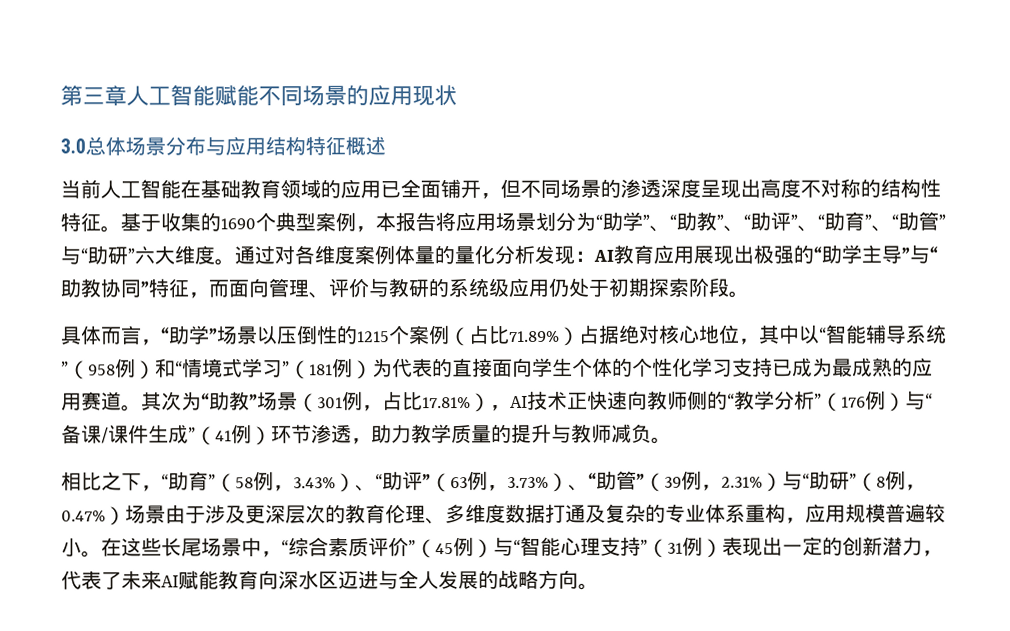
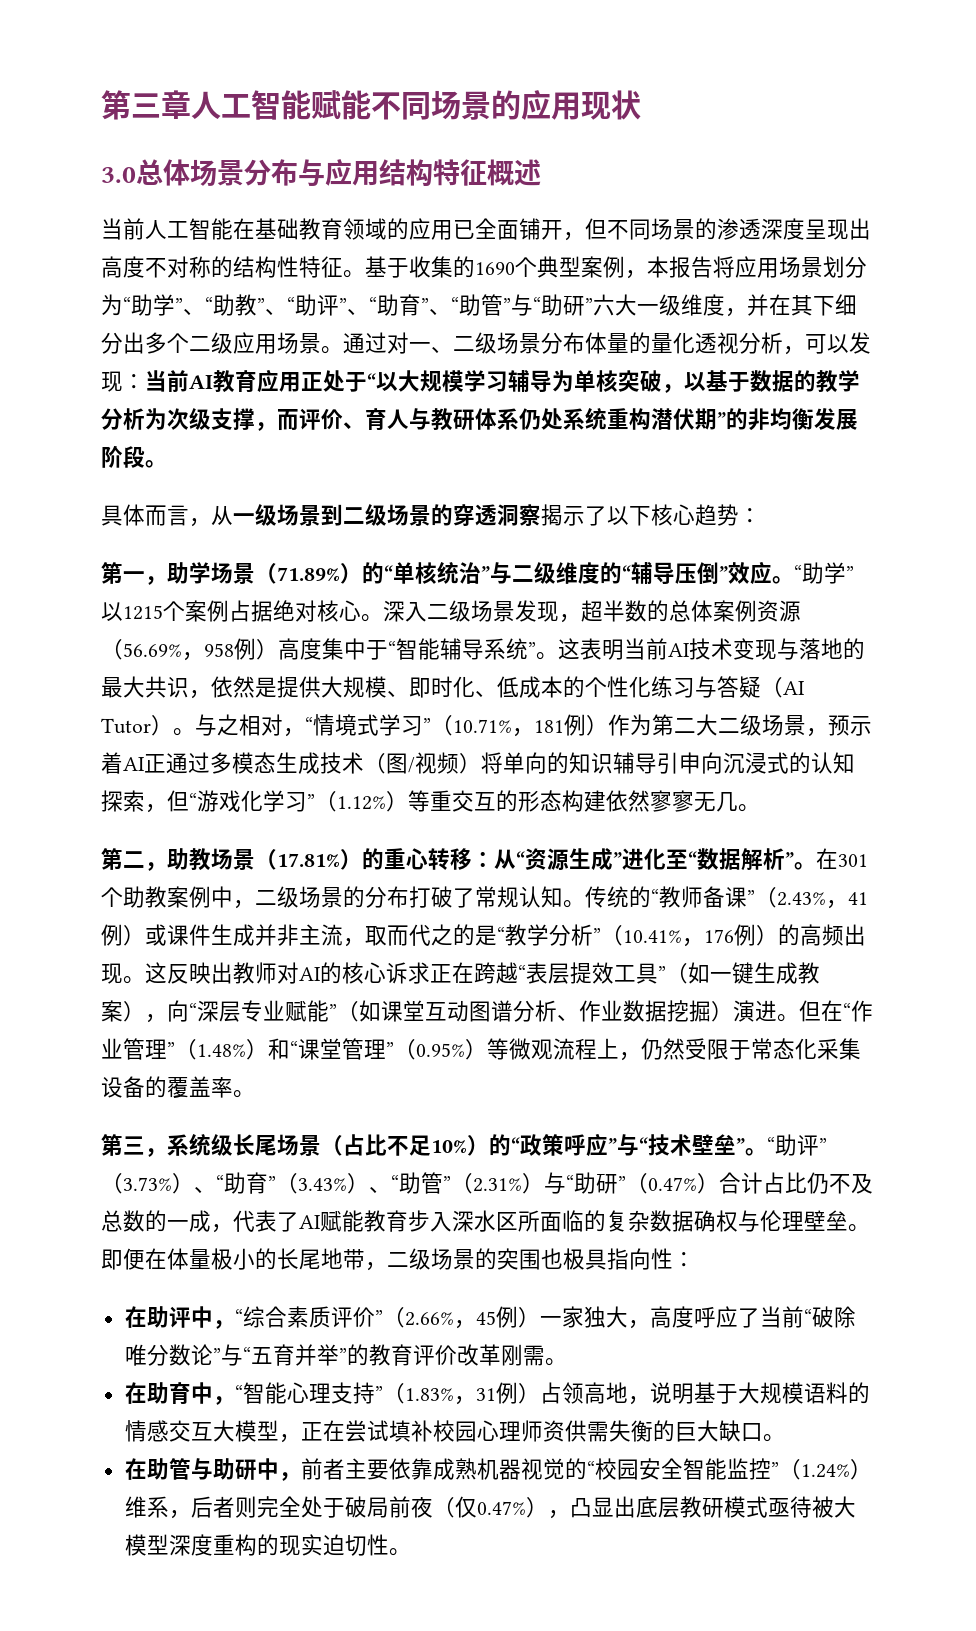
- 基于收集的1690个典型案例，本报告将应用场景划分为“助学”、“助教”、“助评”、“助育”、“助管”与“助研”六大维度。通过对各维度案例体量的量化分析发现：AI教育应用展现出极强的“助学主导”与“助教协同”特征，而面向管理、评价与教研的系统级应用仍处于初期探索阶段。
- 具体而言，“助学”场景以压倒性的1215个案例（占比71.89%）占据绝对核心地位，其中以“智能辅导系统”（958例）和“情境式学习”（181例）为代表的直接面向学生个体的个性化学习支持已成为最成熟的应用赛道。其次为“助教”场景（301例，占比17.81%），AI技术正快速向教师侧的“教学分析”（176例）与“备课/课件生成”（41例）环节渗透，助力教学质量的提升与教师减负。
- 相比之下，“助育”（58例，3.43%）、“助评”（63例，3.73%）、“助管”（39例，2.31%）与“助研”（8例，0.47%）场景由于涉及更深层次的教育伦理、多维度数据打通及复杂的专业体系重构，应用规模普遍较小。在这些长尾场景中，“综合素质评价”（45例）与“智能心理支持”（31例）表现出一定的创新潜力，代表了未来AI赋能教育向深水区迈进与全人发展的战略方向。
+ 基于收集的1690个典型案例，本报告将应用场景划分为“助学”、“助教”、“助评”、“助育”、“助管”与“助研”六大一级维度，并在其下细分出多个二级应用场景。通过对一、二级场景分布体量的量化透视分析，可以发现：当前AI教育应用正处于“以大规模学习辅导为单核突破，以基于数据的教学分析为次级支撑，而评价、育人与教研体系仍处系统重构潜伏期”的非均衡发展阶段。
+ 具体而言，从一级场景到二级场景的穿透洞察揭示了以下核心趋势：
+ 第一，助学场景（71.89%）的“单核统治”与二级维度的“辅导压倒”效应。“助学”以1215个案例占据绝对核心。深入二级场景发现，超半数的总体案例资源（56.69%，958例）高度集中于“智能辅导系统”。这表明当前AI技术变现与落地的最大共识，依然是提供大规模、即时化、低成本的个性化练习与答疑（AI Tutor）。与之相对，“情境式学习”（10.71%，181例）作为第二大二级场景，预示着AI正通过多模态生成技术（图/视频）将单向的知识辅导引申向沉浸式的认知探索，但“游戏化学习”（1.12%）等重交互的形态构建依然寥寥无几。
+ 第二，助教场景（17.81%）的重心转移：从“资源生成”进化至“数据解析”。在301个助教案例中，二级场景的分布打破了常规认知。传统的“教师备课”（2.43%，41例）或课件生成并非主流，取而代之的是“教学分析”（10.41%，176例）的高频出现。这反映出教师对AI的核心诉求正在跨越“表层提效工具”（如一键生成教案），向“深层专业赋能”（如课堂互动图谱分析、作业数据挖掘）演进。但在“作业管理”（1.48%）和“课堂管理”（0.95%）等微观流程上，仍然受限于常态化采集设备的覆盖率。
+ 第三，系统级长尾场景（占比不足10%）的“政策呼应”与“技术壁垒”。“助评”（3.73%）、“助育”（3.43%）、“助管”（2.31%）与“助研”（0.47%）合计占比仍不及总数的一成，代表了AI赋能教育步入深水区所面临的复杂数据确权与伦理壁垒。即便在体量极小的长尾地带，二级场景的突围也极具指向性：
+ 在助评中，“综合素质评价”（2.66%，45例）一家独大，高度呼应了当前“破除唯分数论”与“五育并举”的教育评价改革刚需。
+ 在助育中，“智能心理支持”（1.83%，31例）占领高地，说明基于大规模语料的情感交互大模型，正在尝试填补校园心理师资供需失衡的巨大缺口。
+ 在助管与助研中，前者主要依靠成熟机器视觉的“校园安全智能监控”（1.24%）维系，后者则完全处于破局前夜（仅0.47%），凸显出底层教研模式亟待被大模型深度重构的现实迫切性。

